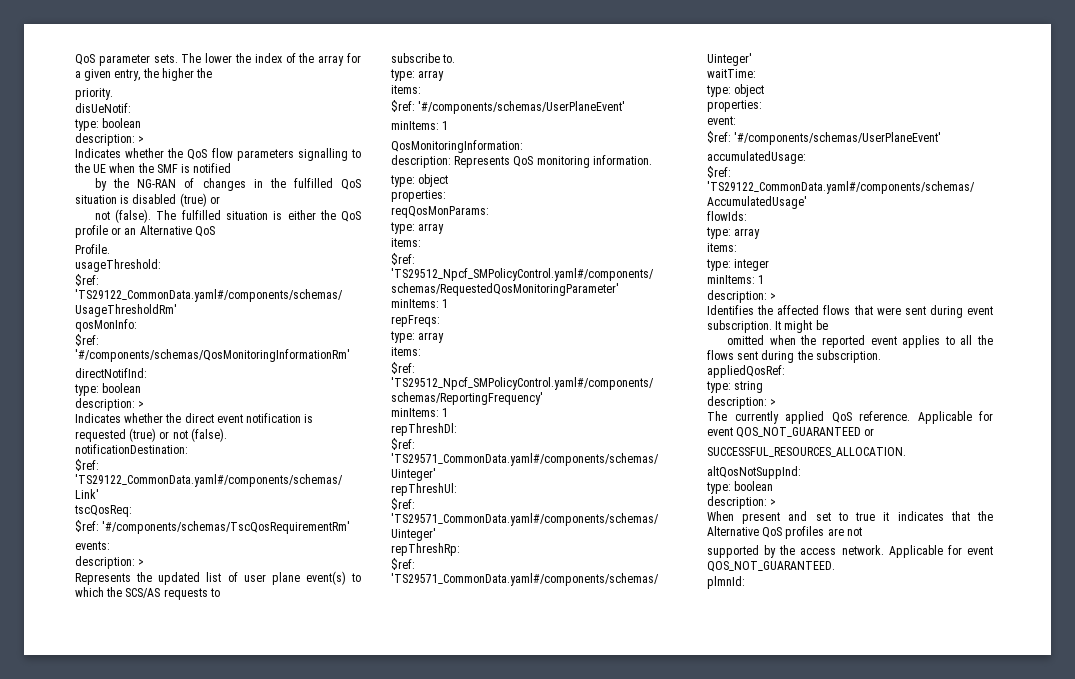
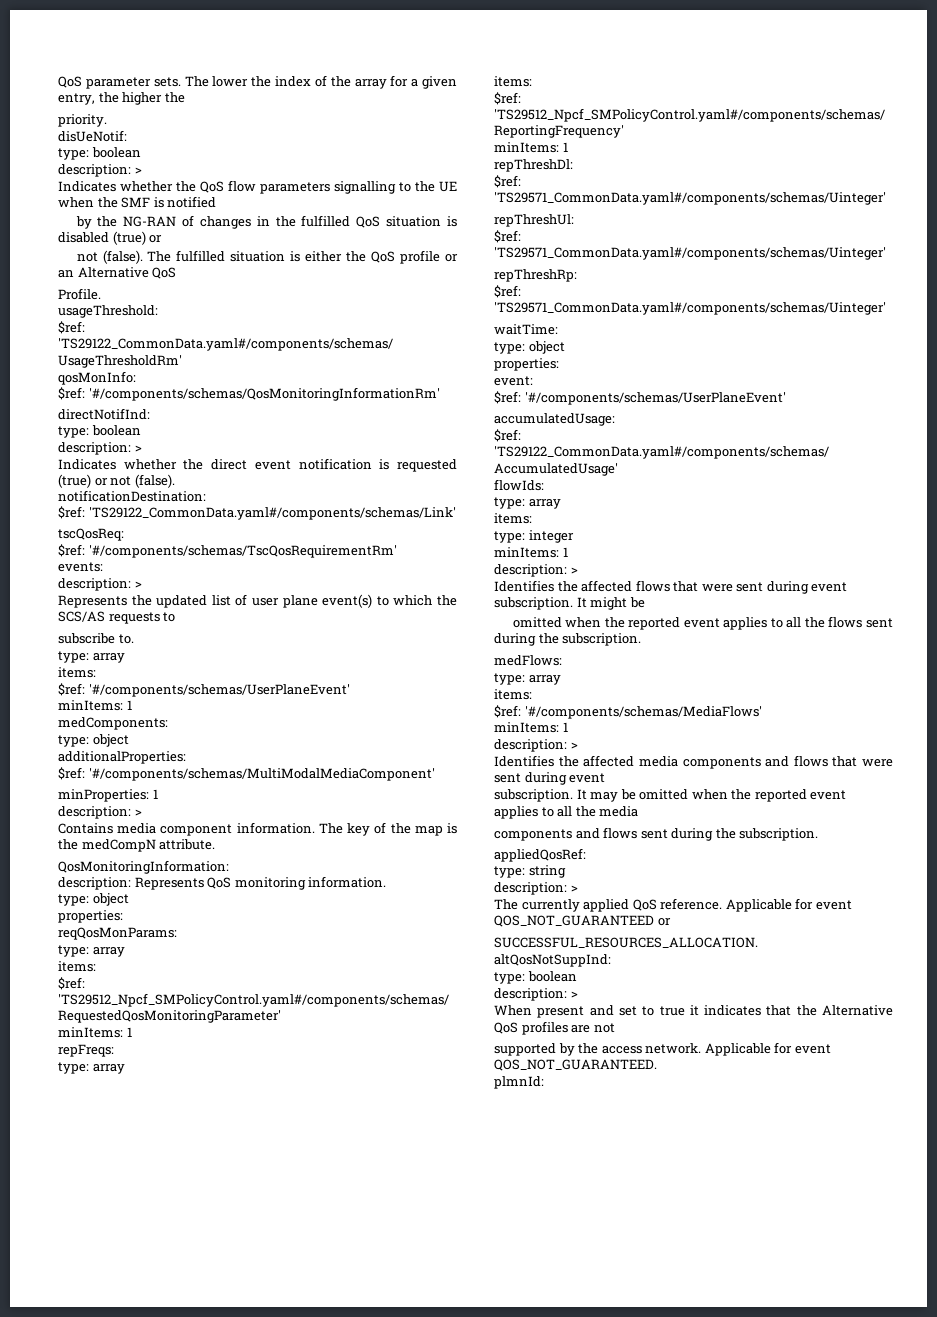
+ medComponents:
+ type: object
+ additionalProperties:
+ $ref: '#/components/schemas/MultiModalMediaComponent'
+ minProperties: 1
+ description: >
+ Contains media component information. The key of the map is the medCompN attribute.
+ medFlows:
+ type: array
+ items:
+ $ref: '#/components/schemas/MediaFlows'
+ minItems: 1
+ description: >
+ Identifies the affected media components and flows that were sent during event
+ subscription. It may be omitted when the reported event applies to all the media
+ components and flows sent during the subscription.

